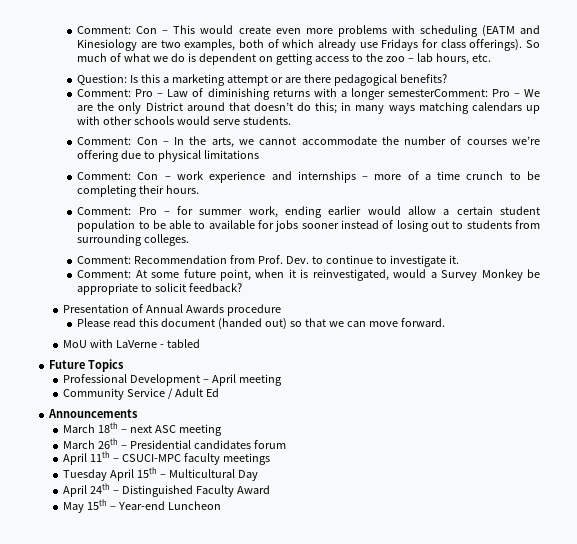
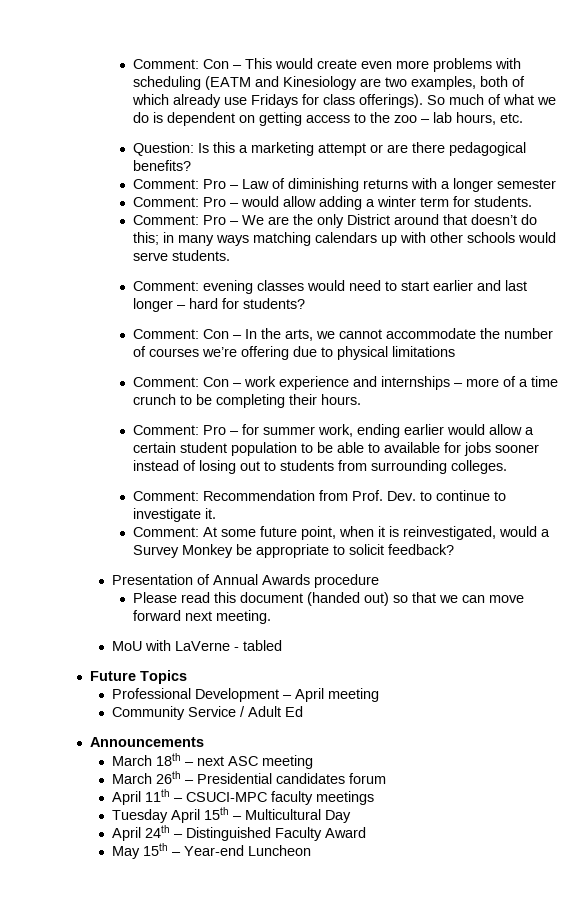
- Comment: Pro – Law of diminishing returns with a longer semesterComment: Pro – We are the only District around that doesn’t do this; in many ways matching calendars up with other schools would serve students.
+ Comment: Pro – Law of diminishing returns with a longer semester
+ Comment: Pro – would allow adding a winter term for students.
+ Comment: Pro – We are the only District around that doesn’t do this; in many ways matching calendars up with other schools would serve students.
+ Comment: evening classes would need to start earlier and last longer – hard for students?
- Please read this document (handed out) so that we can move forward.
+ Please read this document (handed out) so that we can move forward next meeting.

